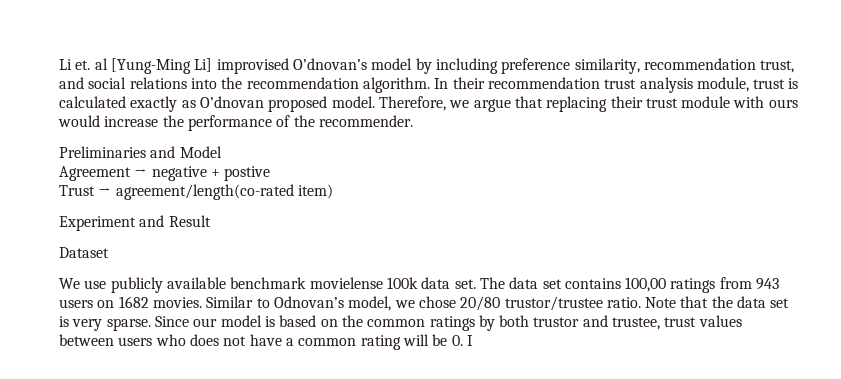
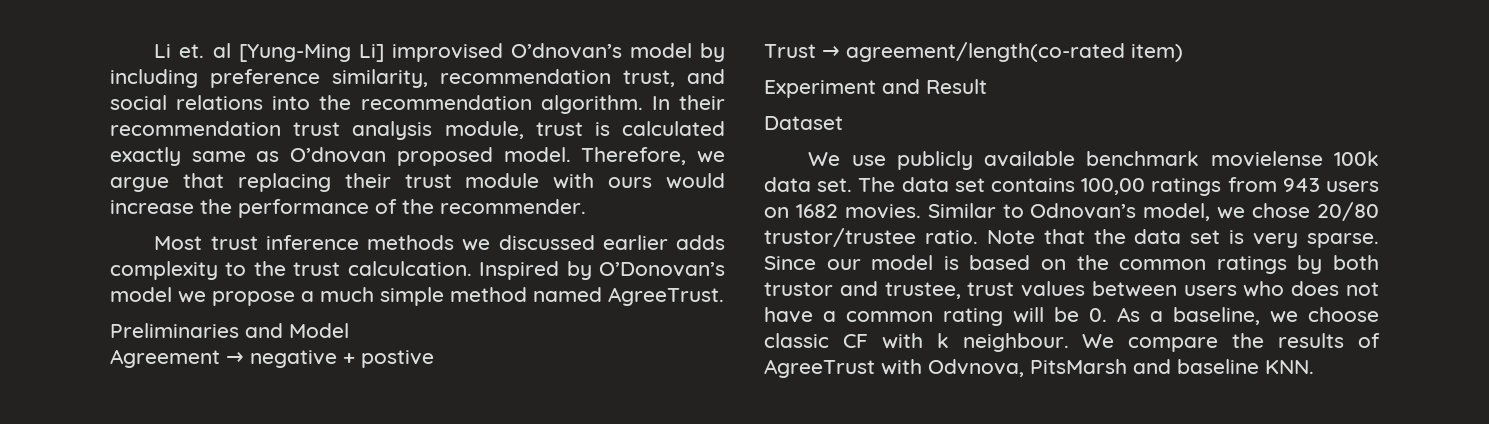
- In their recommendation trust analysis module, trust is calculated exactly as O’dnovan proposed model.
+ In their recommendation trust analysis module, trust is calculated exactly same as O’dnovan proposed model.
+ Most trust inference methods we discussed earlier adds complexity to the trust calculcation. Inspired by O’Donovan’s model we propose a much simple method named AgreeTrust.
- Since our model is based on the common ratings by both trustor and trustee, trust values between users who does not have a common rating will be 0. I
+ Since our model is based on the common ratings by both trustor and trustee, trust values between users who does not have a common rating will be 0. As a baseline, we choose classic CF with k neighbour. We compare the results of AgreeTrust with Odvnova, PitsMarsh and baseline KNN.

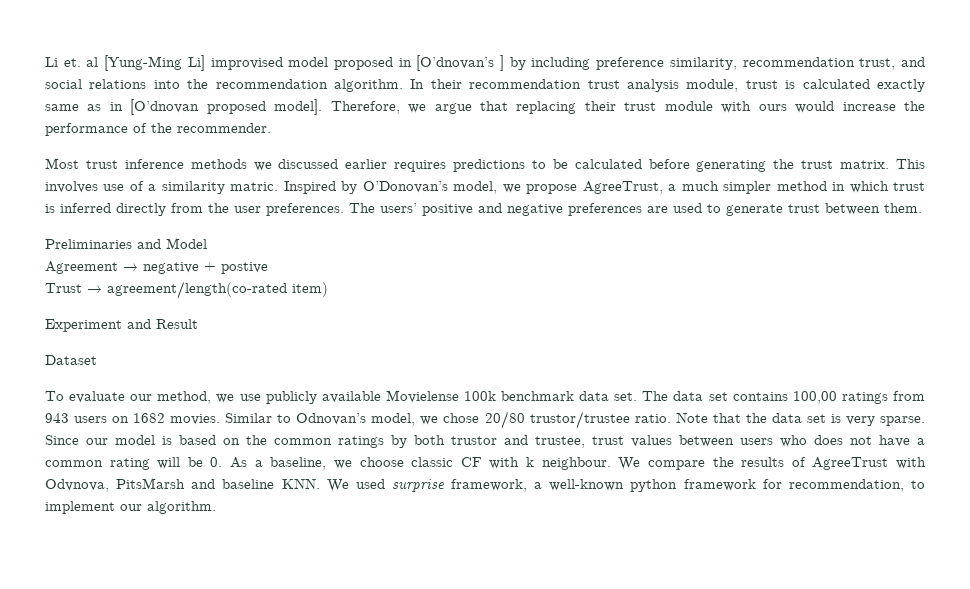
- Li et. al [Yung-Ming Li] improvised O’dnovan’s model by including preference similarity, recommendation trust, and social relations into the recommendation algorithm.
+ Li et. al [Yung-Ming Li] improvised model proposed in [O’dnovan’s ] by including preference similarity, recommendation trust, and social relations into the recommendation algorithm.
- In their recommendation trust analysis module, trust is calculated exactly same as O’dnovan proposed model.
+ In their recommendation trust analysis module, trust is calculated exactly same as in [O’dnovan proposed model].
- Most trust inference methods we discussed earlier adds complexity to the trust calculcation.
+ Most trust inference methods we discussed earlier requires predictions to be calculated before generating the trust matrix. This involves use of a similarity matric.
- Inspired by O’Donovan’s model we propose a much simple method named AgreeTrust.
+ Inspired by O’Donovan’s model, we propose AgreeTrust, a much simpler method in which trust is inferred directly from the user preferences. The users’ positive and negative preferences are used to generate trust between them.
- We use publicly available benchmark movielense 100k data set.
+ To evaluate our method, we use publicly available Movielense 100k benchmark data set.
- We compare the results of AgreeTrust with Odvnova, PitsMarsh and baseline KNN.
+ We compare the results of AgreeTrust with Odvnova, PitsMarsh and baseline KNN. We used surprise framework, a well-known python framework for recommendation, to implement our algorithm.

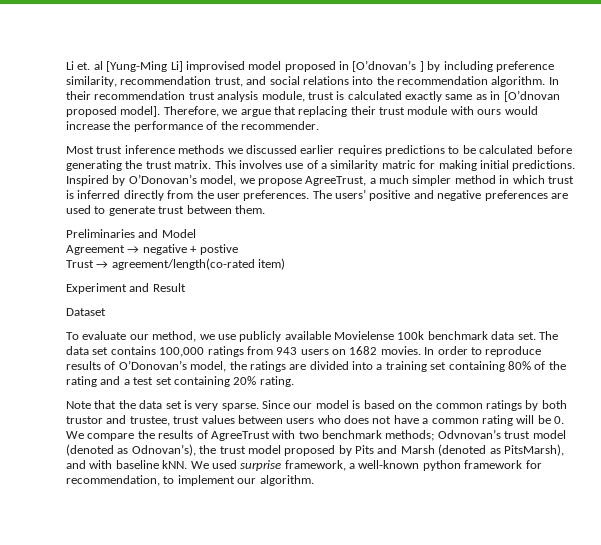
- This involves use of a similarity matric.
+ This involves use of a similarity matric for making initial predictions.
- The data set contains 100,00 ratings from 943 users on 1682 movies.
+ The data set contains 100,000 ratings from 943 users on 1682 movies.
- Similar to Odnovan’s model, we chose 20/80 trustor/trustee ratio. Note that the data set is very sparse.
+ In order to reproduce results of O’Donovan’s model, the ratings are divided into a training set containing 80% of the rating and a test set containing 20% rating.
+ Note that the data set is very sparse.
- Since our model is based on the common ratings by both trustor and trustee, trust values between users who does not have a common rating will be 0. As a baseline, we choose classic CF with k neighbour. We compare the results of AgreeTrust with Odvnova, PitsMarsh and baseline KNN. We used surprise framework, a well-known python framework for recommendation, to implement our algorithm.
+ Since our model is based on the common ratings by both trustor and trustee, trust values between users who does not have a common rating will be 0. We compare the results of AgreeTrust with two benchmark methods; Odvnovan’s trust model (denoted as Odnovan’s), the trust model proposed by Pits and Marsh (denoted as PitsMarsh), and with baseline kNN. We used surprise framework, a well-known python framework for recommendation, to implement our algorithm.

